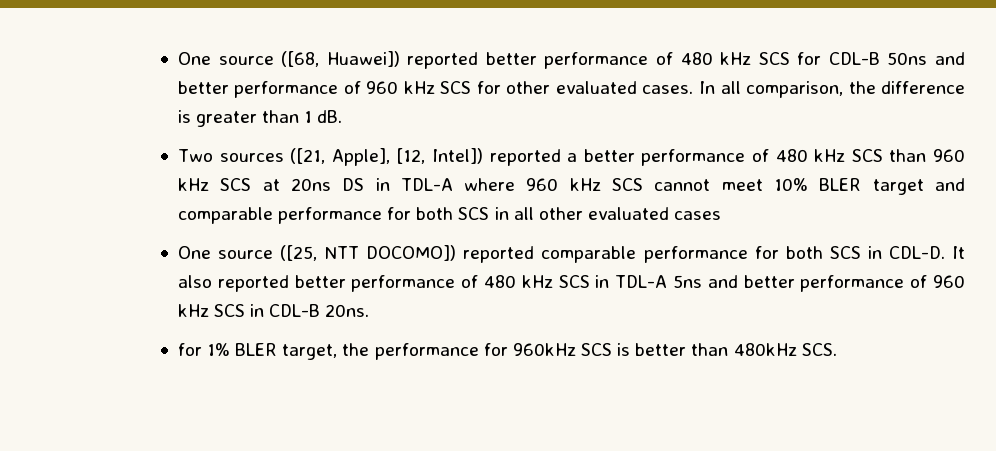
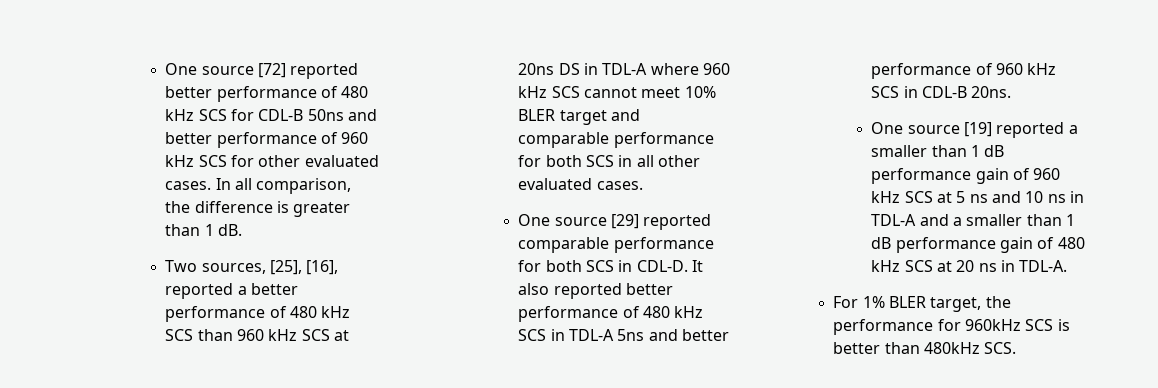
- One source ([68, Huawei]) reported better performance of 480 kHz SCS for CDL-B 50ns and better performance of 960 kHz SCS for other evaluated cases.
+ One source [72] reported better performance of 480 kHz SCS for CDL-B 50ns and better performance of 960 kHz SCS for other evaluated cases.
- Two sources ([21, Apple], [12, Intel]) reported a better performance of 480 kHz SCS than 960 kHz SCS at 20ns DS in TDL-A where 960 kHz SCS cannot meet 10% BLER target and comparable performance for both SCS in all other evaluated cases
- One source ([25, NTT DOCOMO]) reported comparable performance for both SCS in CDL-D.
+ Two sources, [25], [16], reported a better performance of 480 kHz SCS than 960 kHz SCS at 20ns DS in TDL-A where 960 kHz SCS cannot meet 10% BLER target and comparable performance for both SCS in all other evaluated cases.
+ One source [29] reported comparable performance for both SCS in CDL-D.
- for 1% BLER target, the performance for 960kHz SCS is better than 480kHz SCS.
+ One source [19] reported a smaller than 1 dB performance gain of 960 kHz SCS at 5 ns and 10 ns in TDL-A and a smaller than 1 dB performance gain of 480 kHz SCS at 20 ns in TDL-A.
+ For 1% BLER target, the performance for 960kHz SCS is better than 480kHz SCS.

